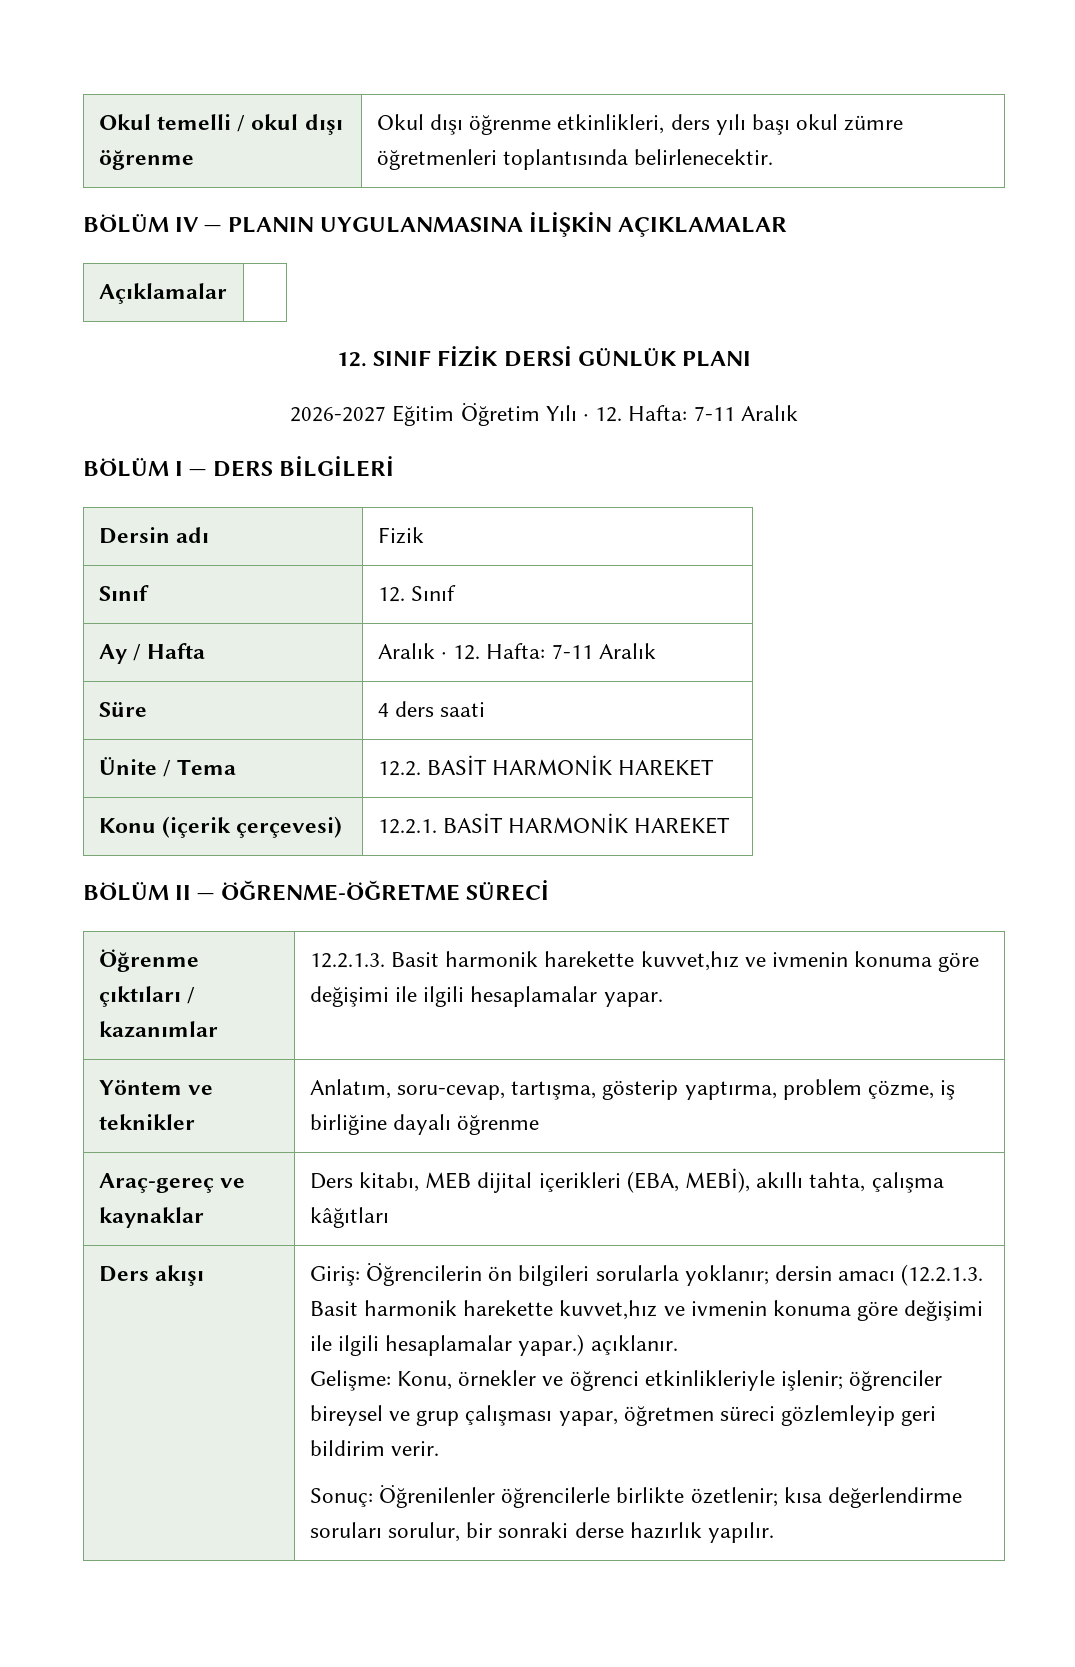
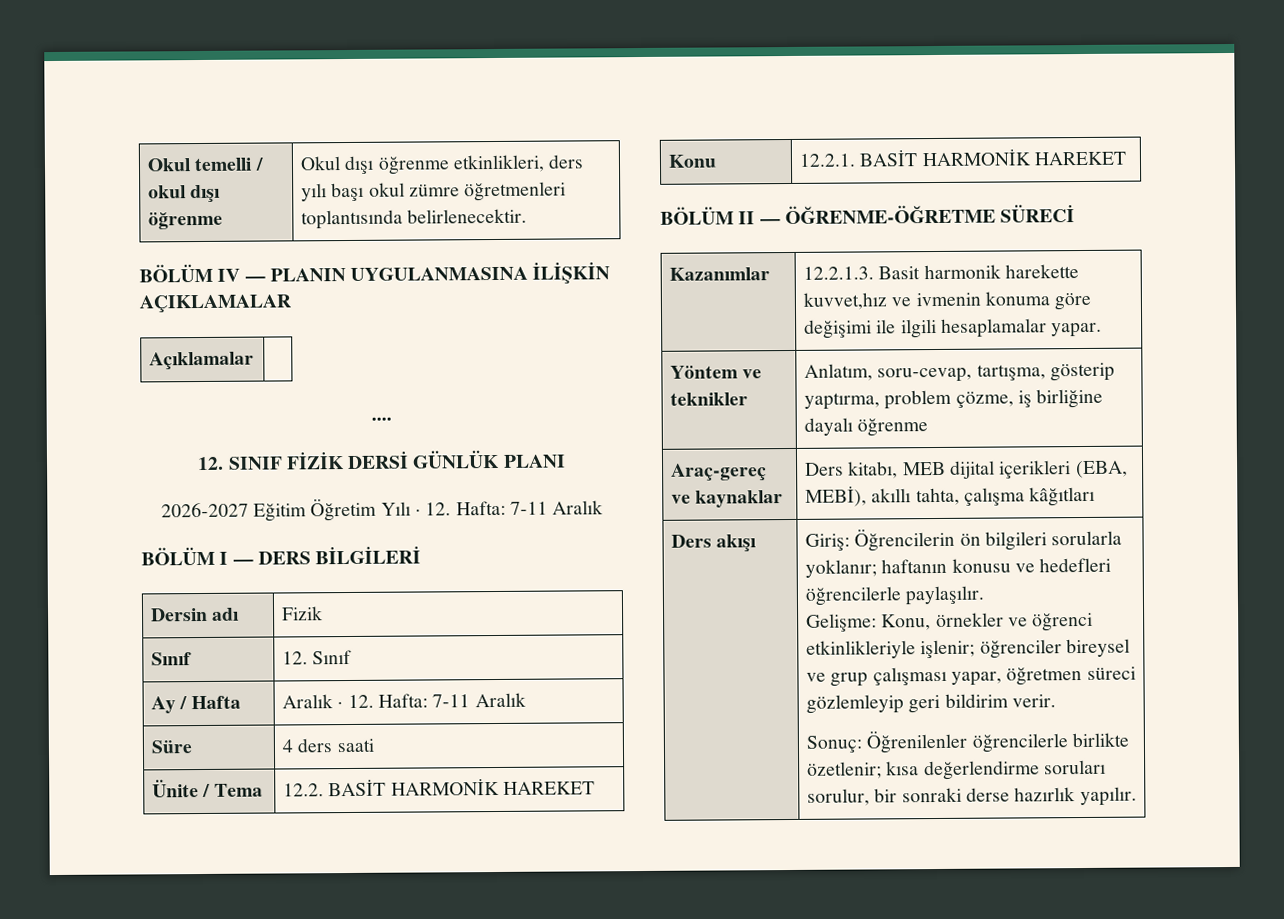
+ ....
- Konu (içerik çerçevesi) | 12.2.1. BASİT HARMONİK HAREKET
+ Konu | 12.2.1. BASİT HARMONİK HAREKET
- Öğrenme çıktıları / kazanımlar | 12.2.1.3. Basit harmonik harekette kuvvet,hız ve ivmenin konuma göre değişimi ile ilgili hesaplamalar yapar.
+ Kazanımlar | 12.2.1.3. Basit harmonik harekette kuvvet,hız ve ivmenin konuma göre değişimi ile ilgili hesaplamalar yapar.
- Giriş: Öğrencilerin ön bilgileri sorularla yoklanır; dersin amacı (12.2.1.3. Basit harmonik harekette kuvvet,hız ve ivmenin konuma göre değişimi ile ilgili hesaplamalar yapar.) açıklanır.
+ Giriş: Öğrencilerin ön bilgileri sorularla yoklanır; haftanın konusu ve hedefleri öğrencilerle paylaşılır.

